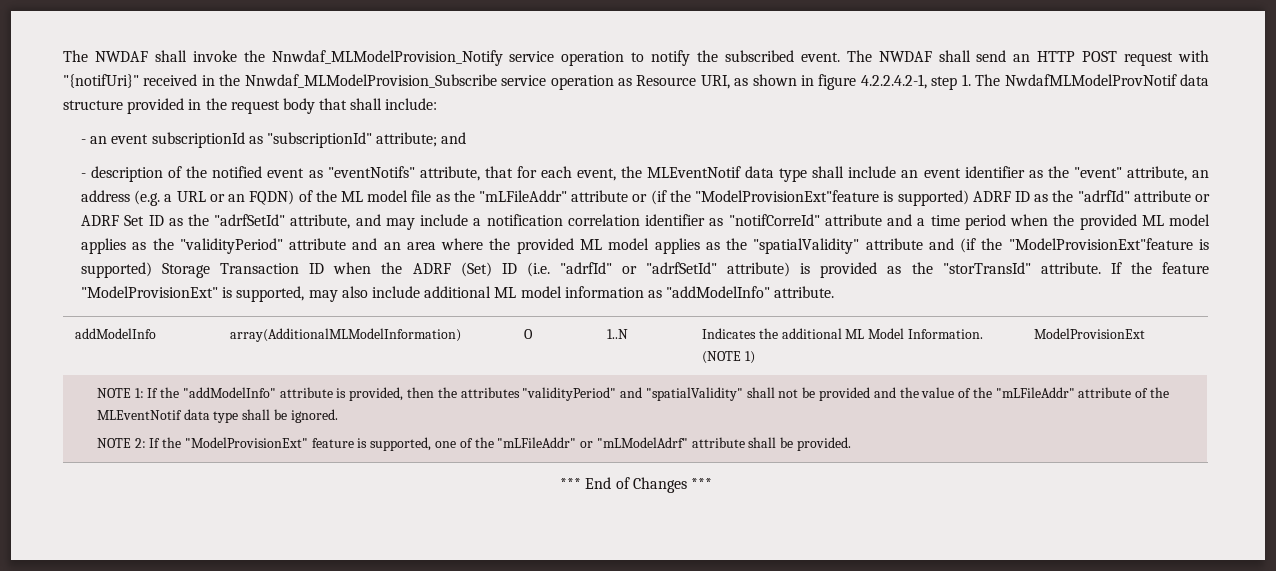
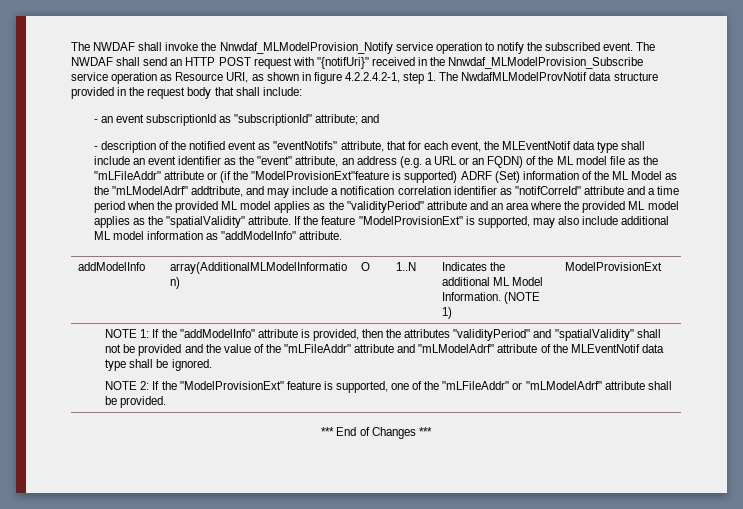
- - description of the notified event as "eventNotifs" attribute, that for each event, the MLEventNotif data type shall include an event identifier as the "event" attribute, an address (e.g. a URL or an FQDN) of the ML model file as the "mLFileAddr" attribute or (if the "ModelProvisionExt"feature is supported) ADRF ID as the "adrfId" attribute or ADRF Set ID as the "adrfSetId" attribute, and may include a notification correlation identifier as "notifCorreId" attribute and a time period when the provided ML model applies as the "validityPeriod" attribute and an area where the provided ML model applies as the "spatialValidity" attribute and (if the "ModelProvisionExt"feature is supported) Storage Transaction ID when the ADRF (Set) ID (i.e. "adrfId" or "adrfSetId" attribute) is provided as the "storTransId" attribute.
+ - description of the notified event as "eventNotifs" attribute, that for each event, the MLEventNotif data type shall include an event identifier as the "event" attribute, an address (e.g. a URL or an FQDN) of the ML model file as the "mLFileAddr" attribute or (if the "ModelProvisionExt"feature is supported) ADRF (Set) information of the ML Model as the "mLModelAdrf" addtribute, and may include a notification correlation identifier as "notifCorreId" attribute and a time period when the provided ML model applies as the "validityPeriod" attribute and an area where the provided ML model applies as the "spatialValidity" attribute.
- NOTE 1: If the "addModelInfo" attribute is provided, then the attributes "validityPeriod" and "spatialValidity" shall not be provided and the value of the "mLFileAddr" attribute of the MLEventNotif data type shall be ignored.
+ NOTE 1: If the "addModelInfo" attribute is provided, then the attributes "validityPeriod" and "spatialValidity" shall not be provided and the value of the "mLFileAddr" attribute and "mLModelAdrf" attribute of the MLEventNotif data type shall be ignored.

